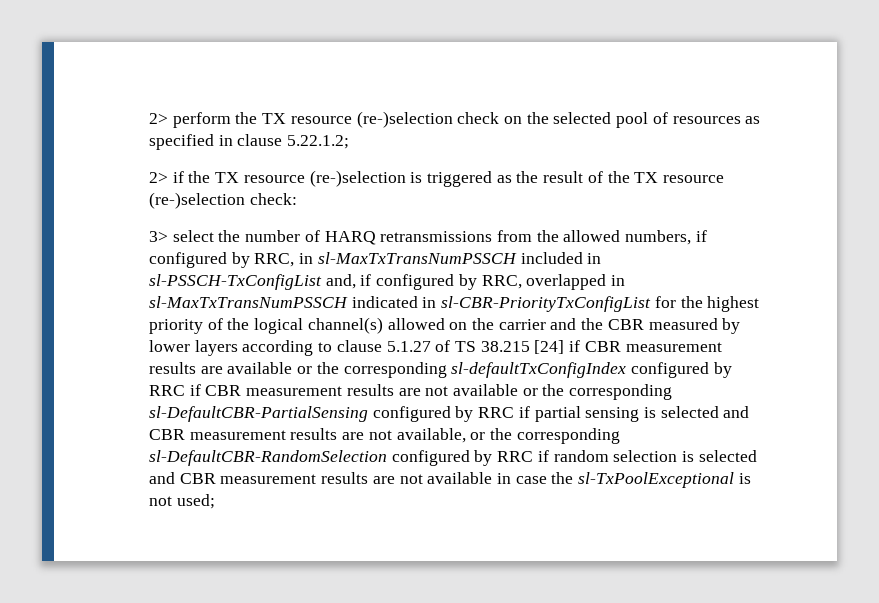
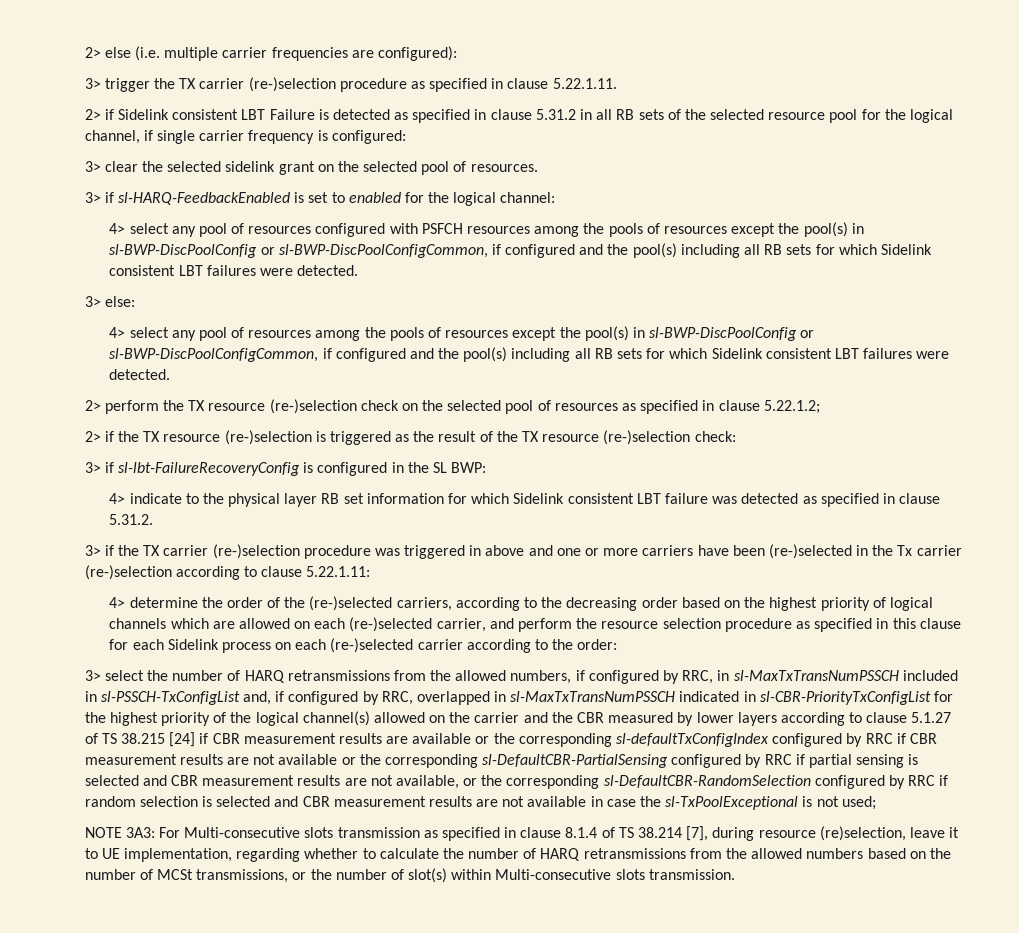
+ 2> else (i.e. multiple carrier frequencies are configured):
+ 3> trigger the TX carrier (re-)selection procedure as specified in clause 5.22.1.11.
+ 2> if Sidelink consistent LBT Failure is detected as specified in clause 5.31.2 in all RB sets of the selected resource pool for the logical channel, if single carrier frequency is configured:
+ 3> clear the selected sidelink grant on the selected pool of resources.
+ 3> if sl-HARQ-FeedbackEnabled is set to enabled for the logical channel:
+ 4> select any pool of resources configured with PSFCH resources among the pools of resources except the pool(s) in sl-BWP-DiscPoolConfig or sl-BWP-DiscPoolConfigCommon, if configured and the pool(s) including all RB sets for which Sidelink consistent LBT failures were detected.
+ 3> else:
+ 4> select any pool of resources among the pools of resources except the pool(s) in sl-BWP-DiscPoolConfig or sl-BWP-DiscPoolConfigCommon, if configured and the pool(s) including all RB sets for which Sidelink consistent LBT failures were detected.
+ 3> if sl-lbt-FailureRecoveryConfig is configured in the SL BWP:
+ 4> indicate to the physical layer RB set information for which Sidelink consistent LBT failure was detected as specified in clause 5.31.2.
+ 3> if the TX carrier (re-)selection procedure was triggered in above and one or more carriers have been (re-)selected in the Tx carrier (re-)selection according to clause 5.22.1.11:
+ 4> determine the order of the (re-)selected carriers, according to the decreasing order based on the highest priority of logical channels which are allowed on each (re-)selected carrier, and perform the resource selection procedure as specified in this clause for each Sidelink process on each (re-)selected carrier according to the order:
+ NOTE 3A3: For Multi-consecutive slots transmission as specified in clause 8.1.4 of TS 38.214 [7], during resource (re)selection, leave it to UE implementation, regarding whether to calculate the number of HARQ retransmissions from the allowed numbers based on the number of MCSt transmissions, or the number of slot(s) within Multi-consecutive slots transmission.

